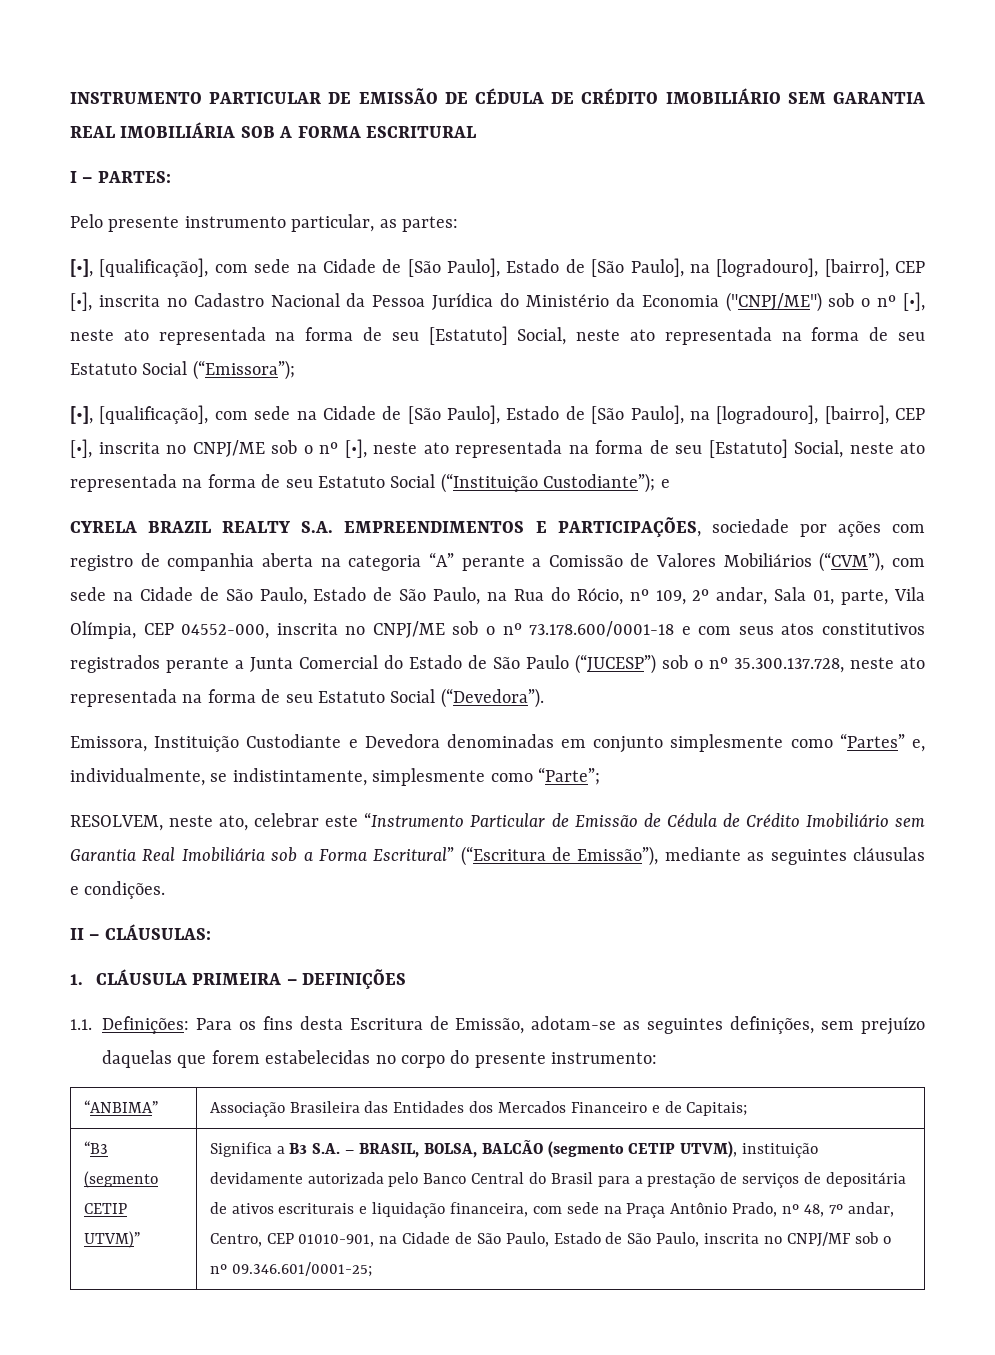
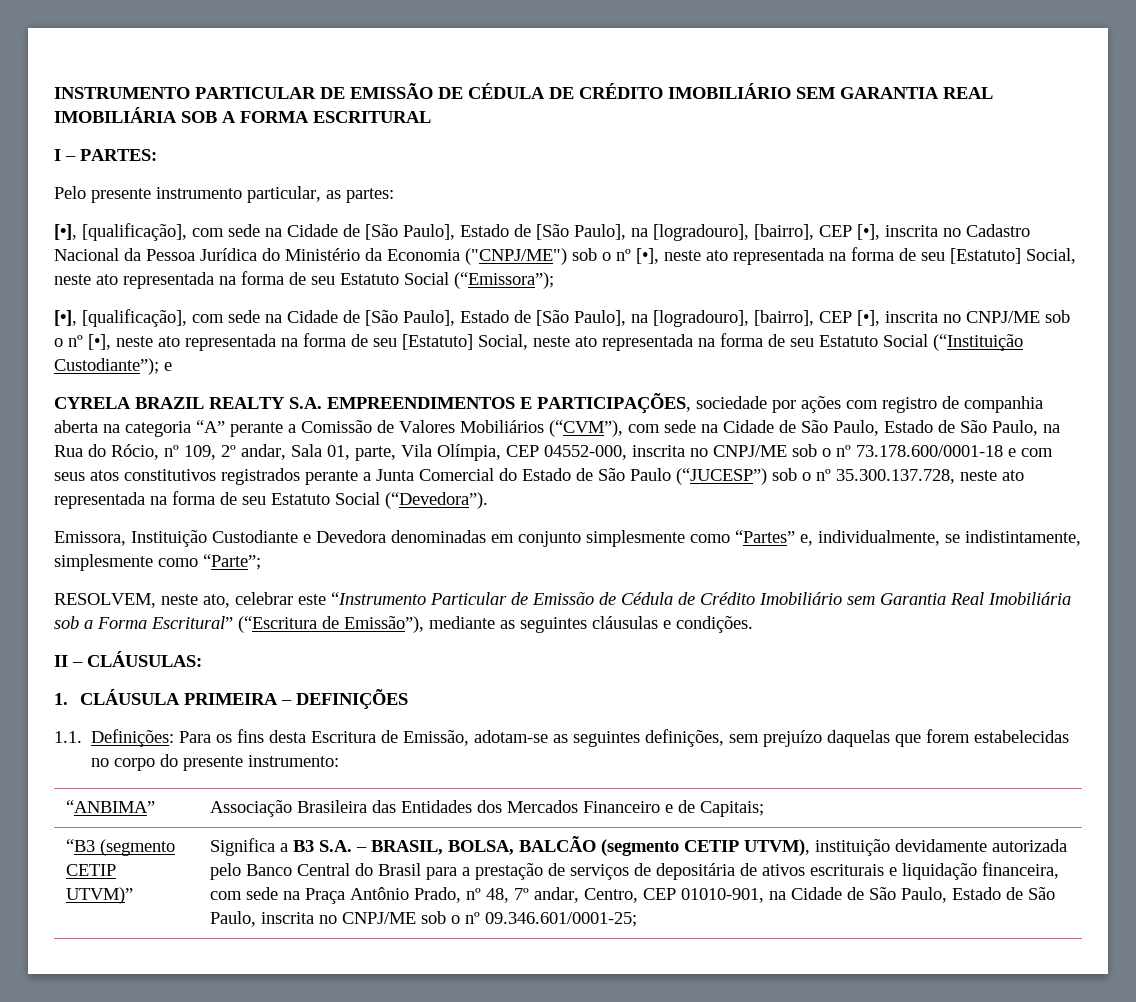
- Significa a B3 S.A. – BRASIL, BOLSA, BALCÃO (segmento CETIP UTVM), instituição devidamente autorizada pelo Banco Central do Brasil para a prestação de serviços de depositária de ativos escriturais e liquidação financeira, com sede na Praça Antônio Prado, nº 48, 7º andar, Centro, CEP 01010-901, na Cidade de São Paulo, Estado de São Paulo, inscrita no CNPJ/MF sob o nº 09.346.601/0001-25;
+ Significa a B3 S.A. – BRASIL, BOLSA, BALCÃO (segmento CETIP UTVM), instituição devidamente autorizada pelo Banco Central do Brasil para a prestação de serviços de depositária de ativos escriturais e liquidação financeira, com sede na Praça Antônio Prado, nº 48, 7º andar, Centro, CEP 01010-901, na Cidade de São Paulo, Estado de São Paulo, inscrita no CNPJ/ME sob o nº 09.346.601/0001-25;

